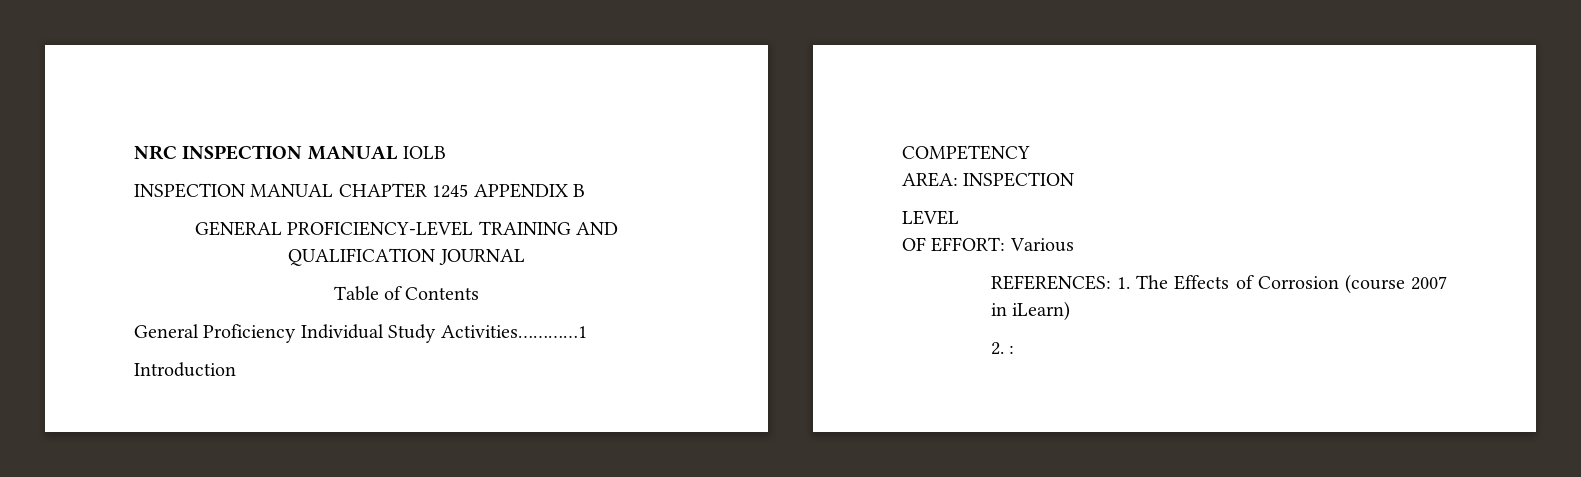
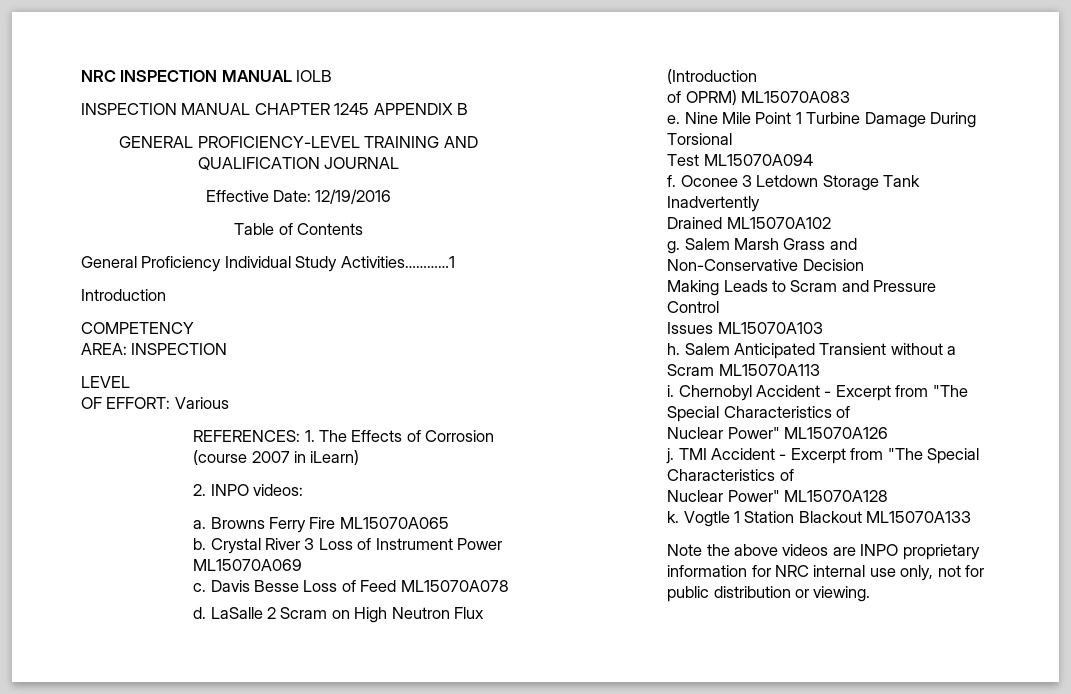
+ Effective Date: 12/19/2016
- 2. :
+ 2. INPO videos:
+ a. Browns Ferry Fire ML15070A065
+ b. Crystal River 3 Loss of Instrument Power ML15070A069
+ c. Davis Besse Loss of Feed ML15070A078
+ d. LaSalle 2 Scram on High Neutron Flux (Introduction
+ of OPRM) ML15070A083
+ e. Nine Mile Point 1 Turbine Damage During Torsional
+ Test ML15070A094
+ f. Oconee 3 Letdown Storage Tank Inadvertently
+ Drained ML15070A102
+ g. Salem Marsh Grass and Non-Conservative Decision
+ Making Leads to Scram and Pressure Control
+ Issues ML15070A103
+ h. Salem Anticipated Transient without a Scram ML15070A113
+ i. Chernobyl Accident - Excerpt from "The Special Characteristics of
+ Nuclear Power" ML15070A126
+ j. TMI Accident - Excerpt from "The Special Characteristics of
+ Nuclear Power" ML15070A128
+ k. Vogtle 1 Station Blackout ML15070A133
+ Note the above videos are INPO proprietary information for NRC internal use only, not for public distribution or viewing.

